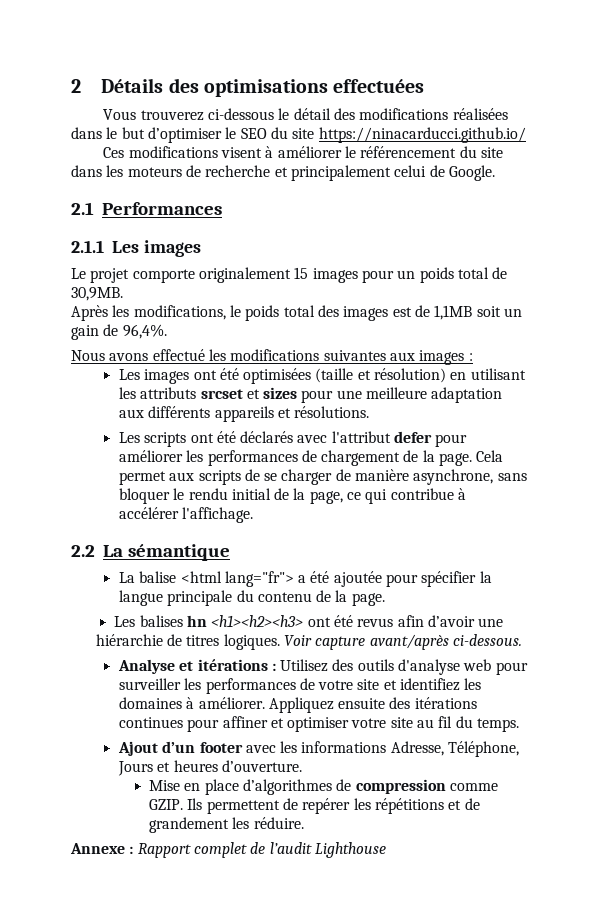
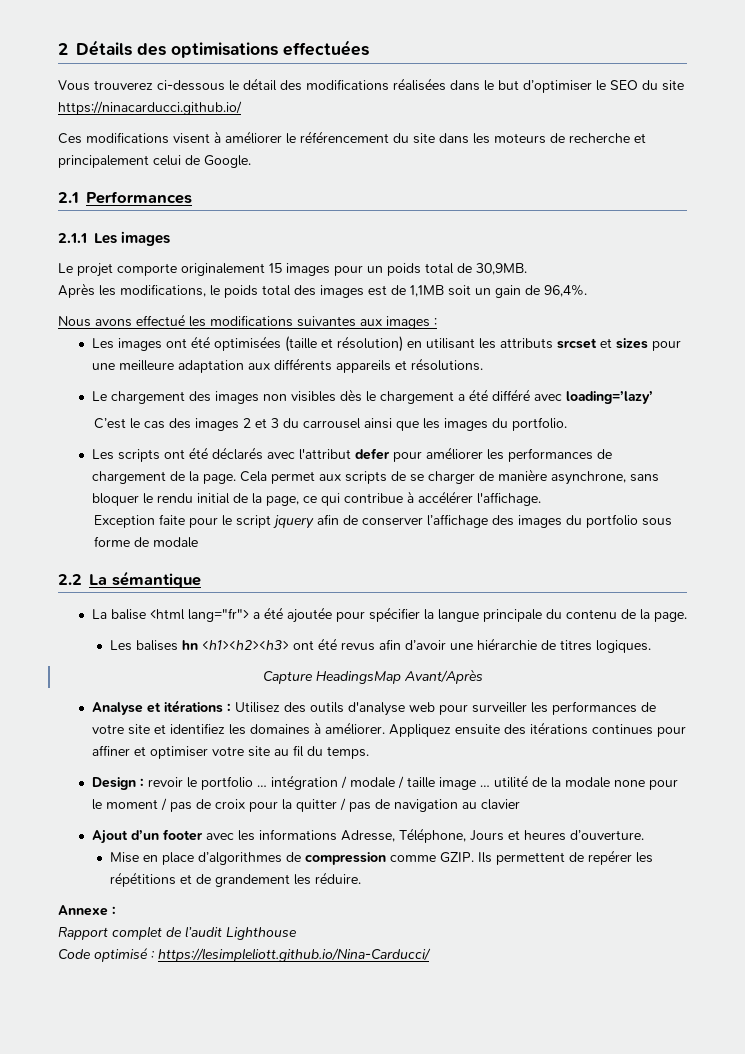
+ Le chargement des images non visibles dès le chargement a été différé avec loading=’lazy’
+ C’est le cas des images 2 et 3 du carrousel ainsi que les images du portfolio.
+ Exception faite pour le script jquery afin de conserver l’affichage des images du portfolio sous forme de modale
- Les balises hn <h1><h2><h3> ont été revus afin d’avoir une hiérarchie de titres logiques. Voir capture avant/après ci-dessous.
+ Les balises hn <h1><h2><h3> ont été revus afin d’avoir une hiérarchie de titres logiques.
+ Capture HeadingsMap Avant/Après
+ Design : revoir le portfolio … intégration / modale / taille image … utilité de la modale none pour le moment / pas de croix pour la quitter / pas de navigation au clavier
- Annexe : Rapport complet de l’audit Lighthouse
+ Annexe :
+ Rapport complet de l’audit Lighthouse
+ Code optimisé : https://lesimpleliott.github.io/Nina-Carducci/

